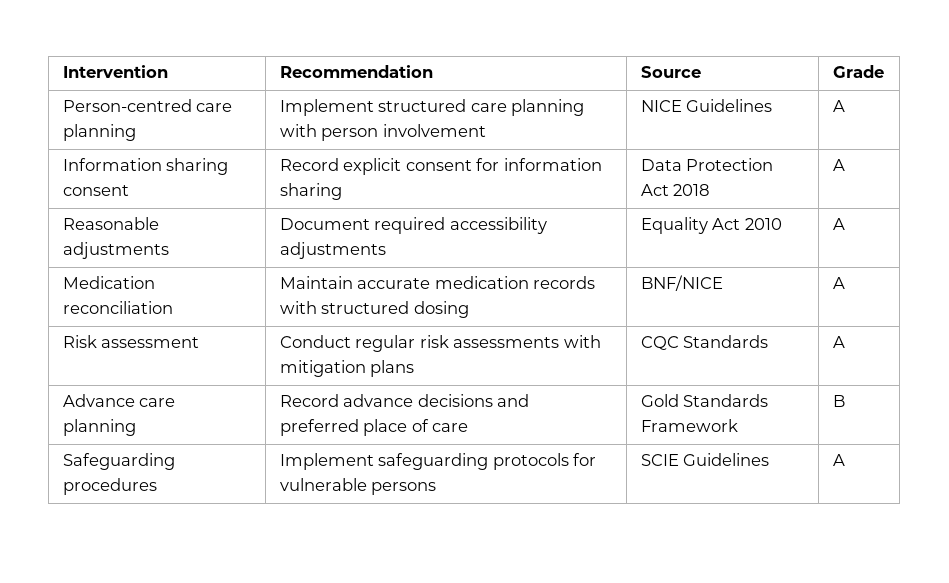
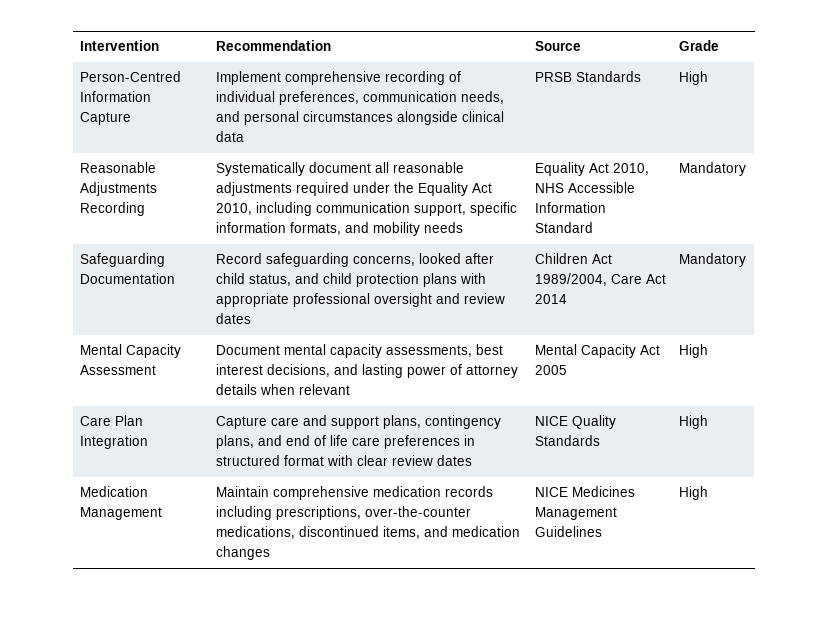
- Person-centred care planning | Implement structured care planning with person involvement | NICE Guidelines | A
- Information sharing consent | Record explicit consent for information sharing | Data Protection Act 2018 | A
- Reasonable adjustments | Document required accessibility adjustments | Equality Act 2010 | A
+ Person-Centred Information Capture | Implement comprehensive recording of individual preferences, communication needs, and personal circumstances alongside clinical data | PRSB Standards | High
+ Reasonable Adjustments Recording | Systematically document all reasonable adjustments required under the Equality Act 2010, including communication support, specific information formats, and mobility needs | Equality Act 2010, NHS Accessible Information Standard | Mandatory
+ Safeguarding Documentation | Record safeguarding concerns, looked after child status, and child protection plans with appropriate professional oversight and review dates | Children Act 1989/2004, Care Act 2014 | Mandatory
+ Mental Capacity Assessment | Document mental capacity assessments, best interest decisions, and lasting power of attorney details when relevant | Mental Capacity Act 2005 | High
+ Care Plan Integration | Capture care and support plans, contingency plans, and end of life care preferences in structured format with clear review dates | NICE Quality Standards | High
- Medication reconciliation | Maintain accurate medication records with structured dosing | BNF/NICE | A
- Risk assessment | Conduct regular risk assessments with mitigation plans | CQC Standards | A
- Advance care planning | Record advance decisions and preferred place of care | Gold Standards Framework | B
- Safeguarding procedures | Implement safeguarding protocols for vulnerable persons | SCIE Guidelines | A
+ Medication Management | Maintain comprehensive medication records including prescriptions, over-the-counter medications, discontinued items, and medication changes | NICE Medicines Management Guidelines | High

